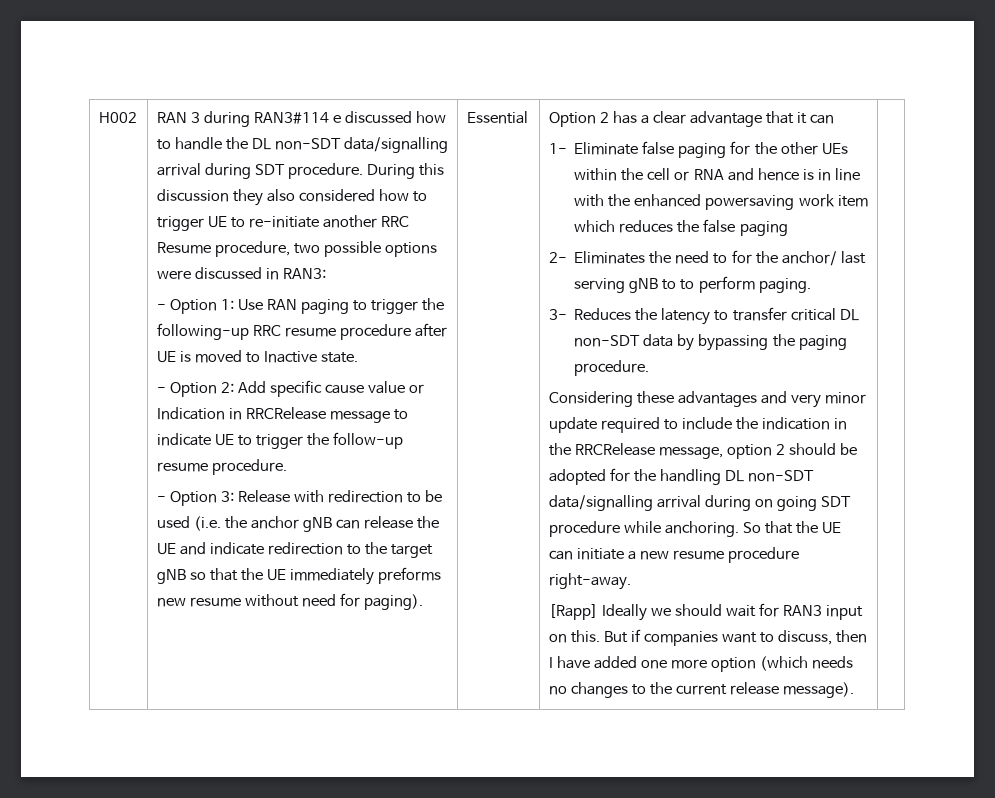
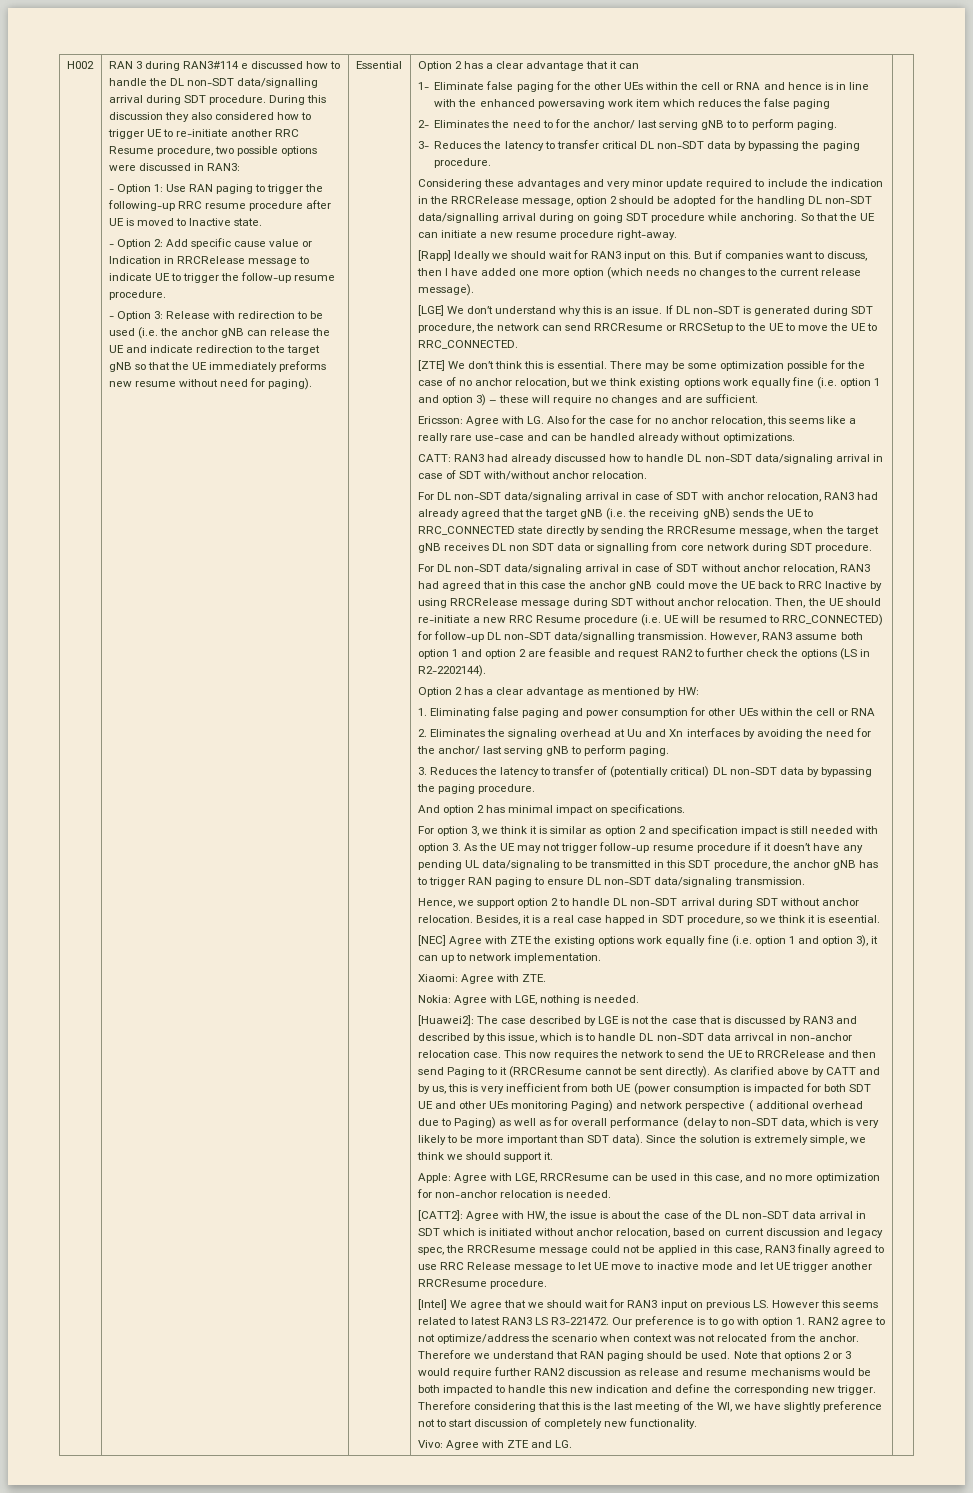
+ [LGE] We don’t understand why this is an issue. If DL non-SDT is generated during SDT procedure, the network can send RRCResume or RRCSetup to the UE to move the UE to RRC_CONNECTED.
+ [ZTE] We don’t think this is essential. There may be some optimization possible for the case of no anchor relocation, but we think existing options work equally fine (i.e. option 1 and option 3) – these will require no changes and are sufficient.
+ Ericsson: Agree with LG. Also for the case for no anchor relocation, this seems like a really rare use-case and can be handled already without optimizations.
+ CATT: RAN3 had already discussed how to handle DL non-SDT data/signaling arrival in case of SDT with/without anchor relocation.
+ For DL non-SDT data/signaling arrival in case of SDT with anchor relocation, RAN3 had already agreed that the target gNB (i.e. the receiving gNB) sends the UE to RRC_CONNECTED state directly by sending the RRCResume message, when the target gNB receives DL non SDT data or signalling from core network during SDT procedure.
+ For DL non-SDT data/signaling arrival in case of SDT without anchor relocation, RAN3 had agreed that in this case the anchor gNB could move the UE back to RRC Inactive by using RRCRelease message during SDT without anchor relocation. Then, the UE should re-initiate a new RRC Resume procedure (i.e. UE will be resumed to RRC_CONNECTED) for follow-up DL non-SDT data/signalling transmission. However, RAN3 assume both option 1 and option 2 are feasible and request RAN2 to further check the options (LS in R2-2202144).
+ Option 2 has a clear advantage as mentioned by HW:
+ 1. Eliminating false paging and power consumption for other UEs within the cell or RNA
+ 2. Eliminates the signaling overhead at Uu and Xn interfaces by avoiding the need for the anchor/ last serving gNB to perform paging.
+ 3. Reduces the latency to transfer of (potentially critical) DL non-SDT data by bypassing the paging procedure.
+ And option 2 has minimal impact on specifications.
+ For option 3, we think it is similar as option 2 and specification impact is still needed with option 3. As the UE may not trigger follow-up resume procedure if it doesn’t have any pending UL data/signaling to be transmitted in this SDT procedure, the anchor gNB has to trigger RAN paging to ensure DL non-SDT data/signaling transmission.
+ Hence, we support option 2 to handle DL non-SDT arrival during SDT without anchor relocation. Besides, it is a real case happed in SDT procedure, so we think it is eseential.
+ [NEC] Agree with ZTE the existing options work equally fine (i.e. option 1 and option 3), it can up to network implementation.
+ Xiaomi: Agree with ZTE.
+ Nokia: Agree with LGE, nothing is needed.
+ [Huawei2]: The case described by LGE is not the case that is discussed by RAN3 and described by this issue, which is to handle DL non-SDT data arrivcal in non-anchor relocation case. This now requires the network to send the UE to RRCRelease and then send Paging to it (RRCResume cannot be sent directly). As clarified above by CATT and by us, this is very inefficient from both UE (power consumption is impacted for both SDT UE and other UEs monitoring Paging) and network perspective ( additional overhead due to Paging) as well as for overall performance (delay to non-SDT data, which is very likely to be more important than SDT data). Since the solution is extremely simple, we think we should support it.
+ Apple: Agree with LGE, RRCResume can be used in this case, and no more optimization for non-anchor relocation is needed.
+ [CATT2]: Agree with HW, the issue is about the case of the DL non-SDT data arrival in SDT which is initiated without anchor relocation, based on current discussion and legacy spec, the RRCResume message could not be applied in this case, RAN3 finally agreed to use RRC Release message to let UE move to inactive mode and let UE trigger another RRCResume procedure.
+ [Intel] We agree that we should wait for RAN3 input on previous LS. However this seems related to latest RAN3 LS R3-221472. Our preference is to go with option 1. RAN2 agree to not optimize/address the scenario when context was not relocated from the anchor. Therefore we understand that RAN paging should be used. Note that options 2 or 3 would require further RAN2 discussion as release and resume mechanisms would be both impacted to handle this new indication and define the corresponding new trigger. Therefore considering that this is the last meeting of the WI, we have slightly preference not to start discussion of completely new functionality.
+ Vivo: Agree with ZTE and LG.

